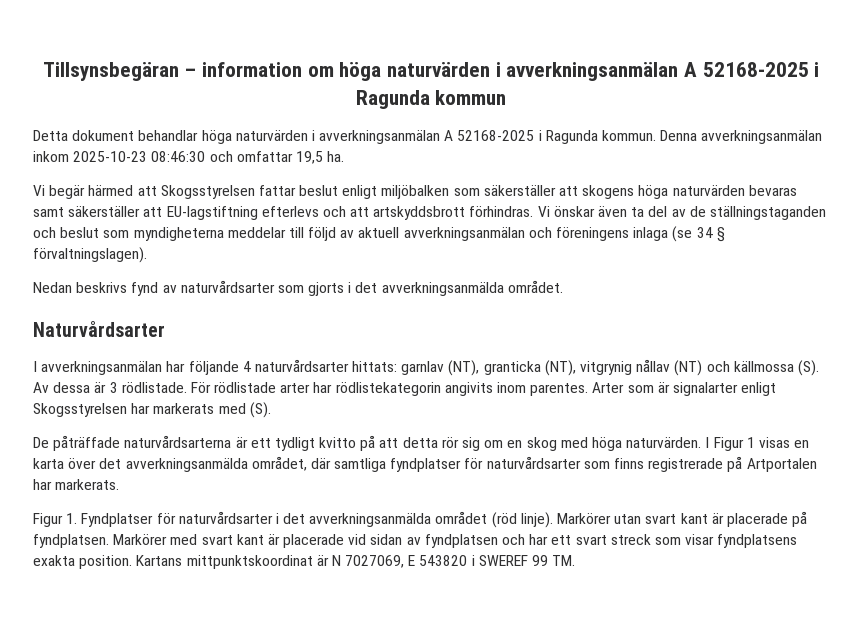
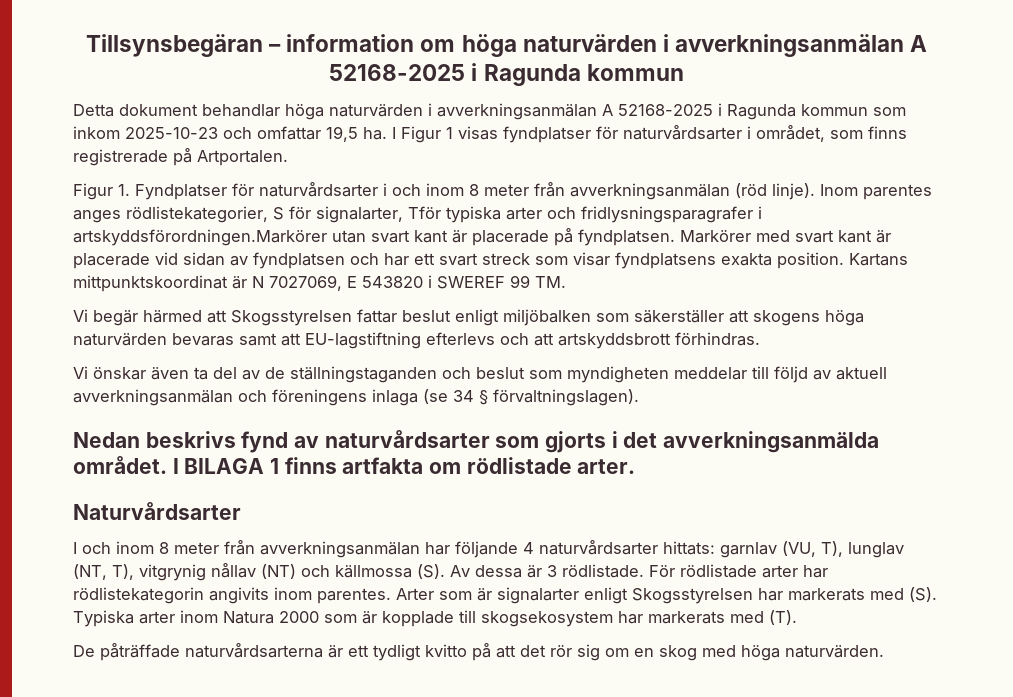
- Detta dokument behandlar höga naturvärden i avverkningsanmälan A 52168-2025 i Ragunda kommun. Denna avverkningsanmälan inkom 2025-10-23 08:46:30 och omfattar 19,5 ha.
- Vi begär härmed att Skogsstyrelsen fattar beslut enligt miljöbalken som säkerställer att skogens höga naturvärden bevaras samt säkerställer att EU-lagstiftning efterlevs och att artskyddsbrott förhindras. Vi önskar även ta del av de ställningstaganden och beslut som myndigheterna meddelar till följd av aktuell avverkningsanmälan och föreningens inlaga (se 34 § förvaltningslagen).
- Nedan beskrivs fynd av naturvårdsarter som gjorts i det avverkningsanmälda området.
- Naturvårdsarter
- I avverkningsanmälan har följande 4 naturvårdsarter hittats: garnlav (NT), granticka (NT), vitgrynig nållav (NT) och källmossa (S). Av dessa är 3 rödlistade. För rödlistade arter har rödlistekategorin angivits inom parentes. Arter som är signalarter enligt Skogsstyrelsen har markerats med (S).
- De påträffade naturvårdsarterna är ett tydligt kvitto på att detta rör sig om en skog med höga naturvärden. I Figur 1 visas en karta över det avverkningsanmälda området, där samtliga fyndplatser för naturvårdsarter som finns registrerade på Artportalen har markerats.
+ Detta dokument behandlar höga naturvärden i avverkningsanmälan A 52168-2025 i Ragunda kommun som inkom 2025-10-23 och omfattar 19,5 ha. I Figur 1 visas fyndplatser för naturvårdsarter i området, som finns registrerade på Artportalen.
- Figur 1. Fyndplatser för naturvårdsarter i det avverkningsanmälda området (röd linje). Markörer utan svart kant är placerade på fyndplatsen.
+ Figur 1. Fyndplatser för naturvårdsarter i och inom 8 meter från avverkningsanmälan (röd linje). Inom parentes anges rödlistekategorier, S för signalarter, Tför typiska arter och fridlysningsparagrafer i artskyddsförordningen.Markörer utan svart kant är placerade på fyndplatsen.
+ Vi begär härmed att Skogsstyrelsen fattar beslut enligt miljöbalken som säkerställer att skogens höga naturvärden bevaras samt att EU-lagstiftning efterlevs och att artskyddsbrott förhindras.
+ Vi önskar även ta del av de ställningstaganden och beslut som myndigheten meddelar till följd av aktuell avverkningsanmälan och föreningens inlaga (se 34 § förvaltningslagen).
+ Nedan beskrivs fynd av naturvårdsarter som gjorts i det avverkningsanmälda området. I BILAGA 1 finns artfakta om rödlistade arter.
+ Naturvårdsarter
+ I och inom 8 meter från avverkningsanmälan har följande 4 naturvårdsarter hittats: garnlav (VU, T), lunglav (NT, T), vitgrynig nållav (NT) och källmossa (S). Av dessa är 3 rödlistade. För rödlistade arter har rödlistekategorin angivits inom parentes. Arter som är signalarter enligt Skogsstyrelsen har markerats med (S). Typiska arter inom Natura 2000 som är kopplade till skogsekosystem har markerats med (T).
+ De påträffade naturvårdsarterna är ett tydligt kvitto på att det rör sig om en skog med höga naturvärden.

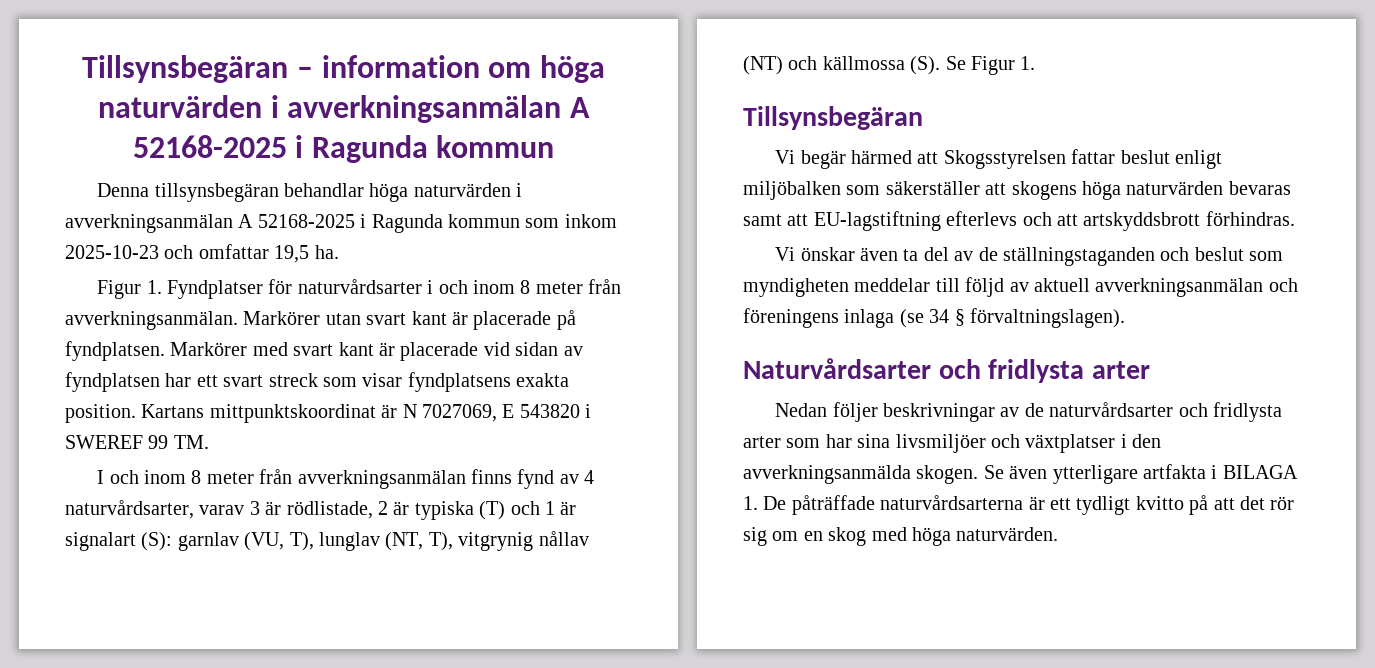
- Detta dokument behandlar höga naturvärden i avverkningsanmälan A 52168-2025 i Ragunda kommun som inkom 2025-10-23 och omfattar 19,5 ha. I Figur 1 visas fyndplatser för naturvårdsarter i området, som finns registrerade på Artportalen.
+ Denna tillsynsbegäran behandlar höga naturvärden i avverkningsanmälan A 52168-2025 i Ragunda kommun som inkom 2025-10-23 och omfattar 19,5 ha.
- Figur 1. Fyndplatser för naturvårdsarter i och inom 8 meter från avverkningsanmälan (röd linje). Inom parentes anges rödlistekategorier, S för signalarter, Tför typiska arter och fridlysningsparagrafer i artskyddsförordningen.Markörer utan svart kant är placerade på fyndplatsen.
+ Figur 1. Fyndplatser för naturvårdsarter i och inom 8 meter från avverkningsanmälan. Markörer utan svart kant är placerade på fyndplatsen.
- Markörer med svart kant är placerade vid sidan av fyndplatsen och har ett svart streck som visar fyndplatsens exakta position.
+ Markörer med svart kant är placerade vid sidan av fyndplatsen har ett svart streck som visar fyndplatsens exakta position.
+ I och inom 8 meter från avverkningsanmälan finns fynd av 4 naturvårdsarter, varav 3 är rödlistade, 2 är typiska (T) och 1 är signalart (S): garnlav (VU, T), lunglav (NT, T), vitgrynig nållav (NT) och källmossa (S). Se Figur 1.
+ Tillsynsbegäran
- Nedan beskrivs fynd av naturvårdsarter som gjorts i det avverkningsanmälda området. I BILAGA 1 finns artfakta om rödlistade arter.
- Naturvårdsarter
- I och inom 8 meter från avverkningsanmälan har följande 4 naturvårdsarter hittats: garnlav (VU, T), lunglav (NT, T), vitgrynig nållav (NT) och källmossa (S). Av dessa är 3 rödlistade. För rödlistade arter har rödlistekategorin angivits inom parentes. Arter som är signalarter enligt Skogsstyrelsen har markerats med (S). Typiska arter inom Natura 2000 som är kopplade till skogsekosystem har markerats med (T).
- De påträffade naturvårdsarterna är ett tydligt kvitto på att det rör sig om en skog med höga naturvärden.
+ Naturvårdsarter och fridlysta arter
+ Nedan följer beskrivningar av de naturvårdsarter och fridlysta arter som har sina livsmiljöer och växtplatser i den avverkningsanmälda skogen. Se även ytterligare artfakta i BILAGA 1. De påträffade naturvårdsarterna är ett tydligt kvitto på att det rör sig om en skog med höga naturvärden.

